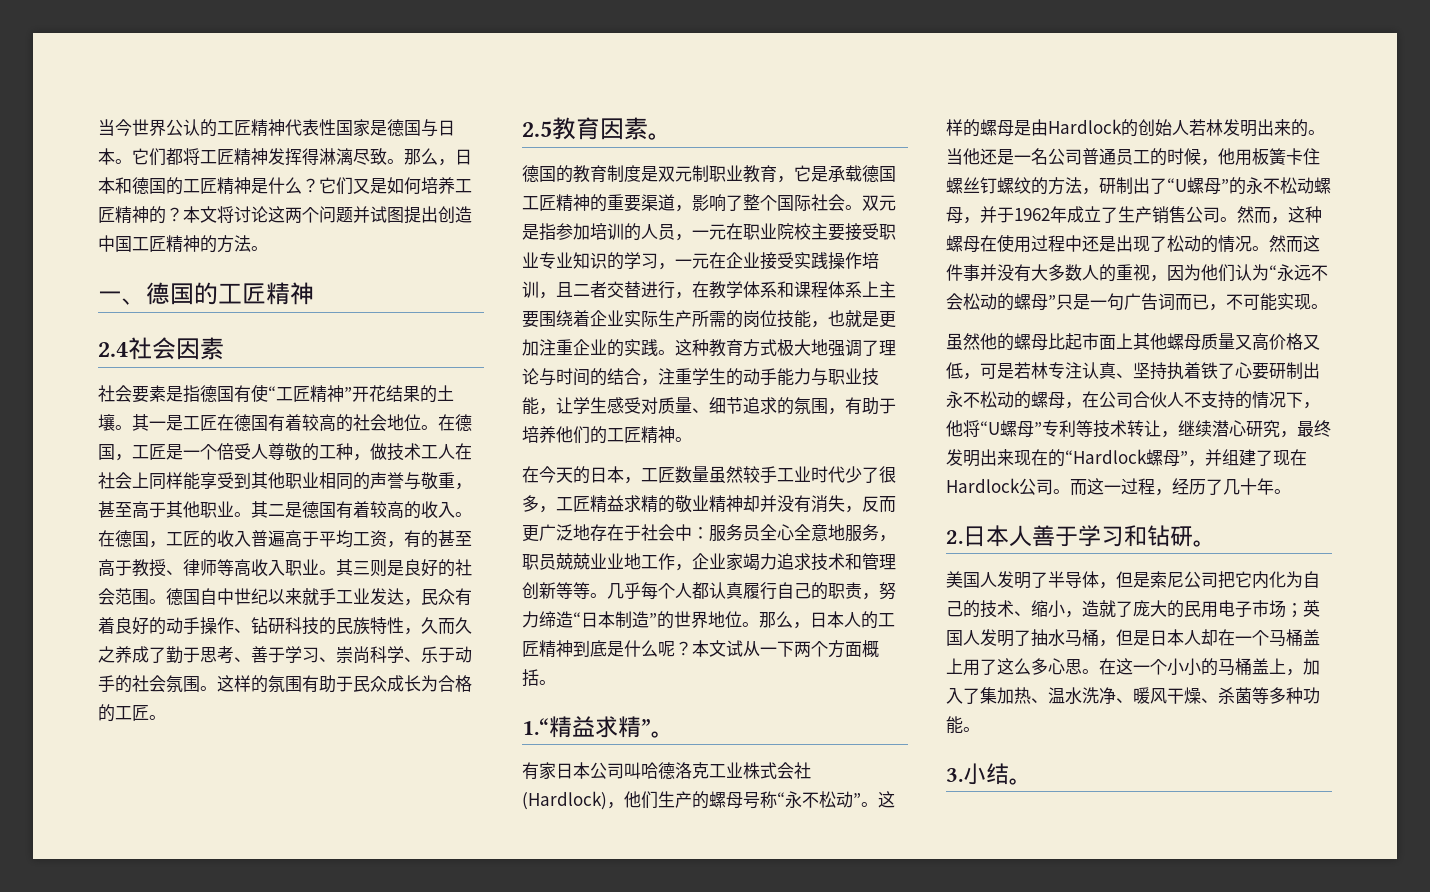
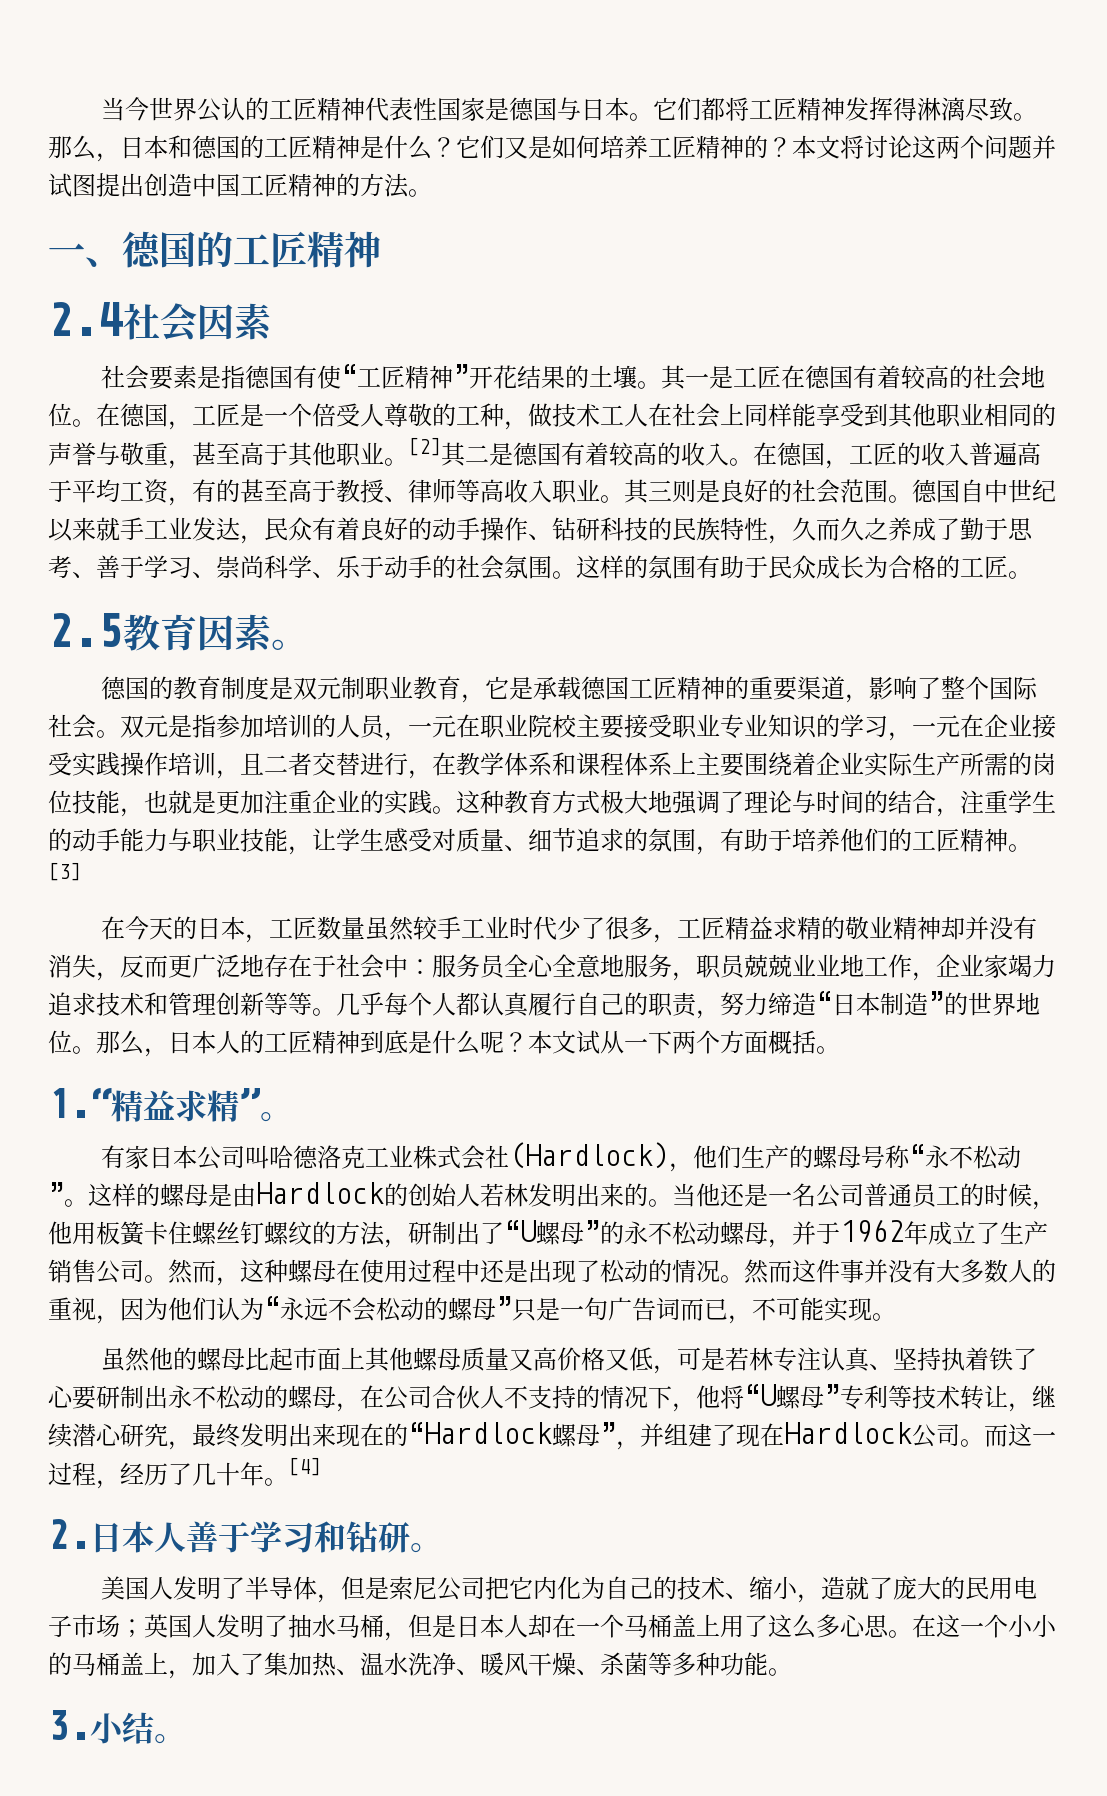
- 其二是德国有着较高的收入。
+ [2]其二是德国有着较高的收入。
+ [3]
+ [4]

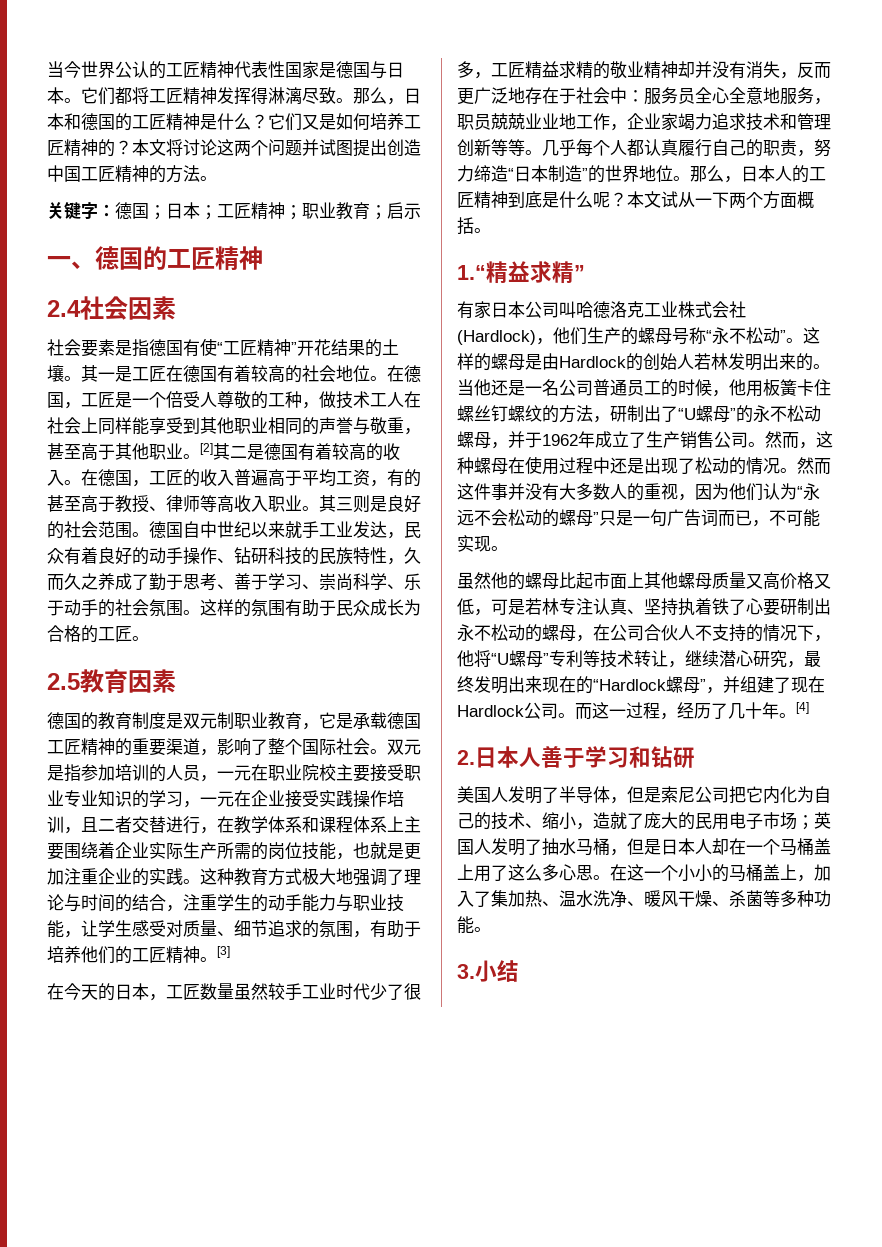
+ 关键字：德国；日本；工匠精神；职业教育；启示
- 2.5教育因素。
+ 2.5教育因素
- 1.“精益求精”。
+ 1.“精益求精”
- 2.日本人善于学习和钻研。
+ 2.日本人善于学习和钻研
- 3.小结。
+ 3.小结

